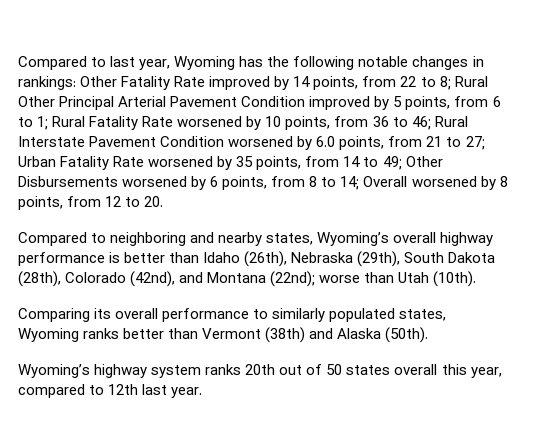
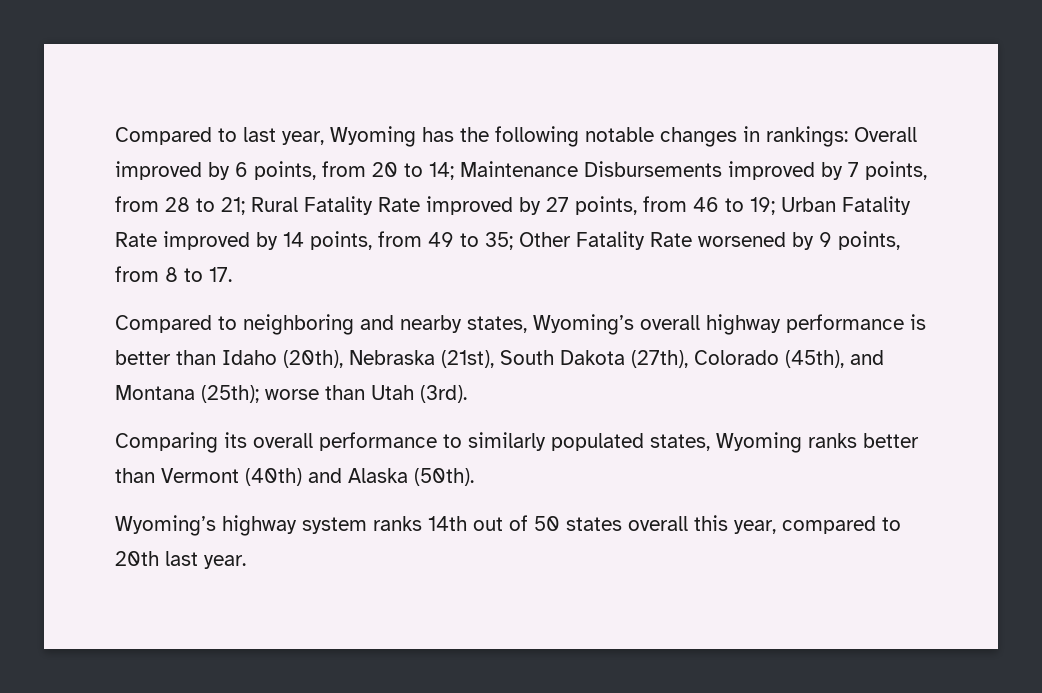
- Compared to last year, Wyoming has the following notable changes in rankings: Other Fatality Rate improved by 14 points, from 22 to 8; Rural Other Principal Arterial Pavement Condition improved by 5 points, from 6 to 1; Rural Fatality Rate worsened by 10 points, from 36 to 46; Rural Interstate Pavement Condition worsened by 6.0 points, from 21 to 27; Urban Fatality Rate worsened by 35 points, from 14 to 49; Other Disbursements worsened by 6 points, from 8 to 14; Overall worsened by 8 points, from 12 to 20.
+ Compared to last year, Wyoming has the following notable changes in rankings: Overall improved by 6 points, from 20 to 14; Maintenance Disbursements improved by 7 points, from 28 to 21; Rural Fatality Rate improved by 27 points, from 46 to 19; Urban Fatality Rate improved by 14 points, from 49 to 35; Other Fatality Rate worsened by 9 points, from 8 to 17.
- Compared to neighboring and nearby states, Wyoming’s overall highway performance is better than Idaho (26th), Nebraska (29th), South Dakota (28th), Colorado (42nd), and Montana (22nd); worse than Utah (10th).
+ Compared to neighboring and nearby states, Wyoming’s overall highway performance is better than Idaho (20th), Nebraska (21st), South Dakota (27th), Colorado (45th), and Montana (25th); worse than Utah (3rd).
- Comparing its overall performance to similarly populated states, Wyoming ranks better than Vermont (38th) and Alaska (50th).
+ Comparing its overall performance to similarly populated states, Wyoming ranks better than Vermont (40th) and Alaska (50th).
- Wyoming’s highway system ranks 20th out of 50 states overall this year, compared to 12th last year.
+ Wyoming’s highway system ranks 14th out of 50 states overall this year, compared to 20th last year.

